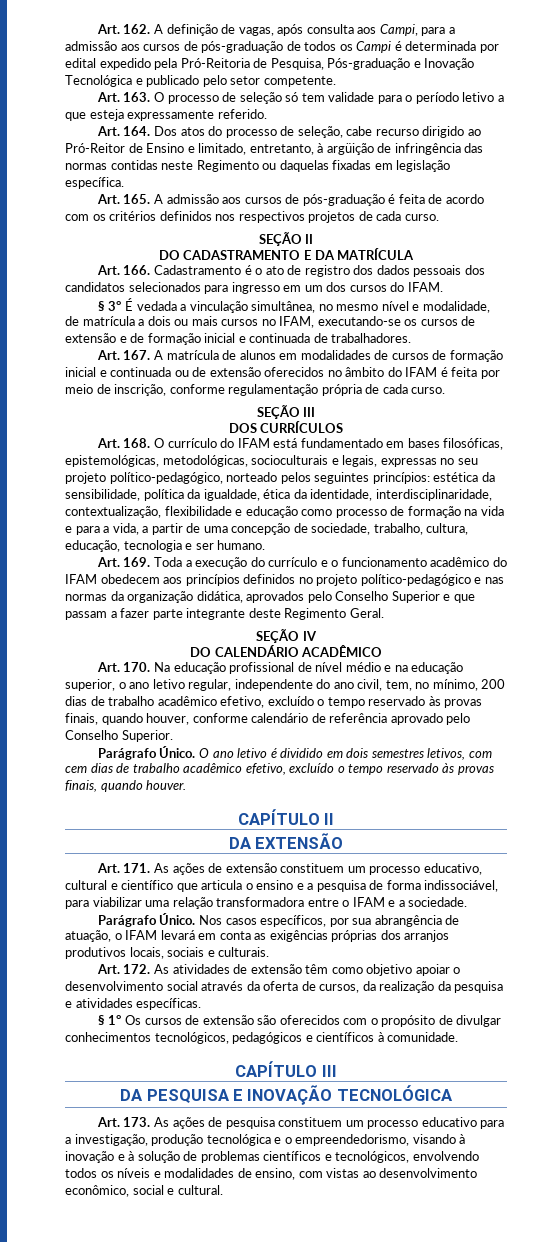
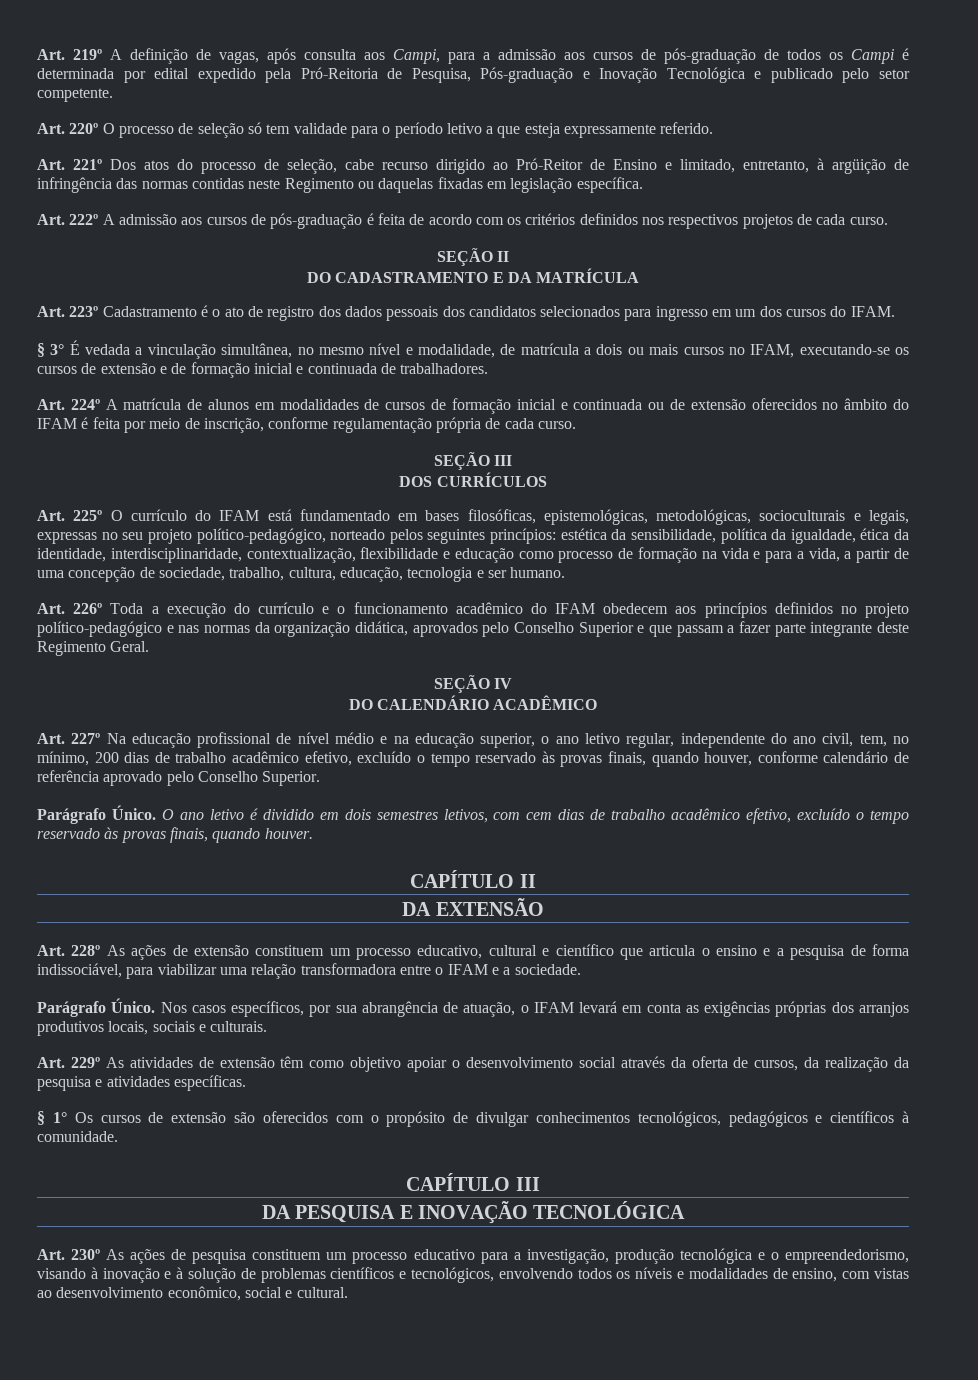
- Art. 162. A definição de vagas, após consulta aos Campi, para a admissão aos cursos de pós-graduação de todos os Campi é determinada por edital expedido pela Pró-Reitoria de Pesquisa, Pós-graduação e Inovação Tecnológica e publicado pelo setor competente.
+ Art. 219º A definição de vagas, após consulta aos Campi, para a admissão aos cursos de pós-graduação de todos os Campi é determinada por edital expedido pela Pró-Reitoria de Pesquisa, Pós-graduação e Inovação Tecnológica e publicado pelo setor competente.
- Art. 163. O processo de seleção só tem validade para o período letivo a que esteja expressamente referido.
+ Art. 220º O processo de seleção só tem validade para o período letivo a que esteja expressamente referido.
- Art. 164. Dos atos do processo de seleção, cabe recurso dirigido ao Pró-Reitor de Ensino e limitado, entretanto, à argüição de infringência das normas contidas neste Regimento ou daquelas fixadas em legislação específica.
+ Art. 221º Dos atos do processo de seleção, cabe recurso dirigido ao Pró-Reitor de Ensino e limitado, entretanto, à argüição de infringência das normas contidas neste Regimento ou daquelas fixadas em legislação específica.
- Art. 165. A admissão aos cursos de pós-graduação é feita de acordo com os critérios definidos nos respectivos projetos de cada curso.
+ Art. 222º A admissão aos cursos de pós-graduação é feita de acordo com os critérios definidos nos respectivos projetos de cada curso.
- Art. 166. Cadastramento é o ato de registro dos dados pessoais dos candidatos selecionados para ingresso em um dos cursos do IFAM.
+ Art. 223º Cadastramento é o ato de registro dos dados pessoais dos candidatos selecionados para ingresso em um dos cursos do IFAM.
- Art. 167. A matrícula de alunos em modalidades de cursos de formação inicial e continuada ou de extensão oferecidos no âmbito do IFAM é feita por meio de inscrição, conforme regulamentação própria de cada curso.
+ Art. 224º A matrícula de alunos em modalidades de cursos de formação inicial e continuada ou de extensão oferecidos no âmbito do IFAM é feita por meio de inscrição, conforme regulamentação própria de cada curso.
- Art. 168. O currículo do IFAM está fundamentado em bases filosóficas, epistemológicas, metodológicas, socioculturais e legais, expressas no seu projeto político-pedagógico, norteado pelos seguintes princípios:
+ Art. 225º O currículo do IFAM está fundamentado em bases filosóficas, epistemológicas, metodológicas, socioculturais e legais, expressas no seu projeto político-pedagógico, norteado pelos seguintes princípios:
- Art. 169. Toda a execução do currículo e o funcionamento acadêmico do IFAM obedecem aos princípios definidos no projeto político-pedagógico e nas normas da organização didática, aprovados pelo Conselho Superior e que passam a fazer parte integrante deste Regimento Geral.
+ Art. 226º Toda a execução do currículo e o funcionamento acadêmico do IFAM obedecem aos princípios definidos no projeto político-pedagógico e nas normas da organização didática, aprovados pelo Conselho Superior e que passam a fazer parte integrante deste Regimento Geral.
- Art. 170. Na educação profissional de nível médio e na educação superior, o ano letivo regular, independente do ano civil, tem, no mínimo, 200 dias de trabalho acadêmico efetivo, excluído o tempo reservado às provas finais, quando houver, conforme calendário de referência aprovado pelo Conselho Superior.
+ Art. 227º Na educação profissional de nível médio e na educação superior, o ano letivo regular, independente do ano civil, tem, no mínimo, 200 dias de trabalho acadêmico efetivo, excluído o tempo reservado às provas finais, quando houver, conforme calendário de referência aprovado pelo Conselho Superior.
- Art. 171. As ações de extensão constituem um processo educativo, cultural e científico que articula o ensino e a pesquisa de forma indissociável, para viabilizar uma relação transformadora entre o IFAM e a sociedade.
+ Art. 228º As ações de extensão constituem um processo educativo, cultural e científico que articula o ensino e a pesquisa de forma indissociável, para viabilizar uma relação transformadora entre o IFAM e a sociedade.
- Art. 172. As atividades de extensão têm como objetivo apoiar o desenvolvimento social através da oferta de cursos, da realização da pesquisa e atividades específicas.
+ Art. 229º As atividades de extensão têm como objetivo apoiar o desenvolvimento social através da oferta de cursos, da realização da pesquisa e atividades específicas.
- Art. 173. As ações de pesquisa constituem um processo educativo para a investigação, produção tecnológica e o empreendedorismo, visando à inovação e à solução de problemas científicos e tecnológicos, envolvendo todos os níveis e modalidades de ensino, com vistas ao desenvolvimento econômico, social e cultural.
+ Art. 230º As ações de pesquisa constituem um processo educativo para a investigação, produção tecnológica e o empreendedorismo, visando à inovação e à solução de problemas científicos e tecnológicos, envolvendo todos os níveis e modalidades de ensino, com vistas ao desenvolvimento econômico, social e cultural.

